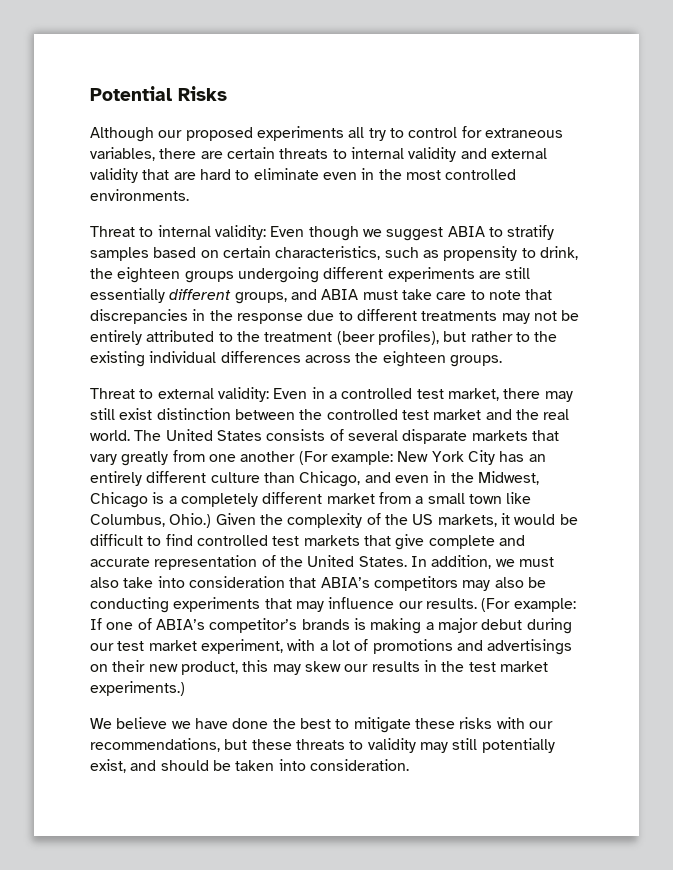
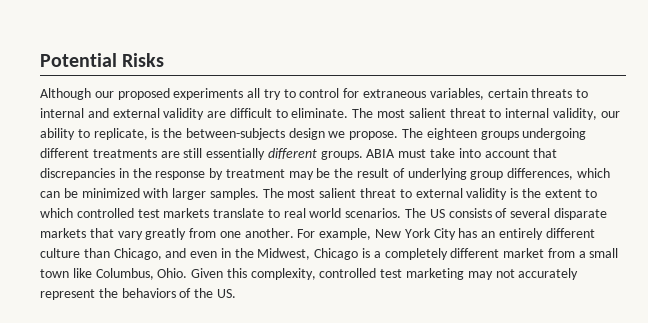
- Although our proposed experiments all try to control for extraneous variables, there are certain threats to internal validity and external validity that are hard to eliminate even in the most controlled environments.
- Threat to internal validity: Even though we suggest ABIA to stratify samples based on certain characteristics, such as propensity to drink, the eighteen groups undergoing different experiments are still essentially different groups, and ABIA must take care to note that discrepancies in the response due to different treatments may not be entirely attributed to the treatment (beer profiles), but rather to the existing individual differences across the eighteen groups.
- Threat to external validity: Even in a controlled test market, there may still exist distinction between the controlled test market and the real world. The United States consists of several disparate markets that vary greatly from one another (For example: New York City has an entirely different culture than Chicago, and even in the Midwest, Chicago is a completely different market from a small town like Columbus, Ohio.) Given the complexity of the US markets, it would be difficult to find controlled test markets that give complete and accurate representation of the United States. In addition, we must also take into consideration that ABIA’s competitors may also be conducting experiments that may influence our results. (For example: If one of ABIA’s competitor’s brands is making a major debut during our test market experiment, with a lot of promotions and advertisings on their new product, this may skew our results in the test market experiments.)
- We believe we have done the best to mitigate these risks with our recommendations, but these threats to validity may still potentially exist, and should be taken into consideration.
+ Although our proposed experiments all try to control for extraneous variables, certain threats to internal and external validity are difficult to eliminate. The most salient threat to internal validity, our ability to replicate, is the between-subjects design we propose. The eighteen groups undergoing different treatments are still essentially different groups. ABIA must take into account that discrepancies in the response by treatment may be the result of underlying group differences, which can be minimized with larger samples. The most salient threat to external validity is the extent to which controlled test markets translate to real world scenarios. The US consists of several disparate markets that vary greatly from one another. For example, New York City has an entirely different culture than Chicago, and even in the Midwest, Chicago is a completely different market from a small town like Columbus, Ohio. Given this complexity, controlled test marketing may not accurately represent the behaviors of the US.

